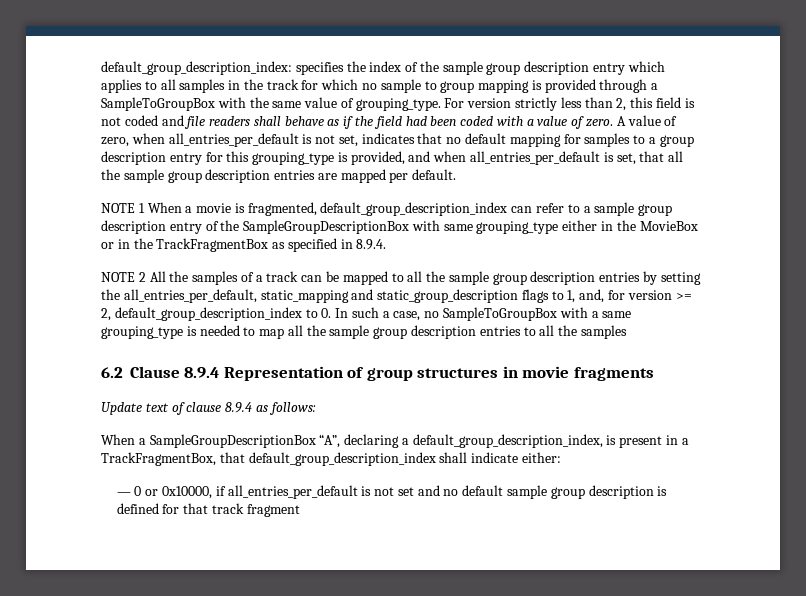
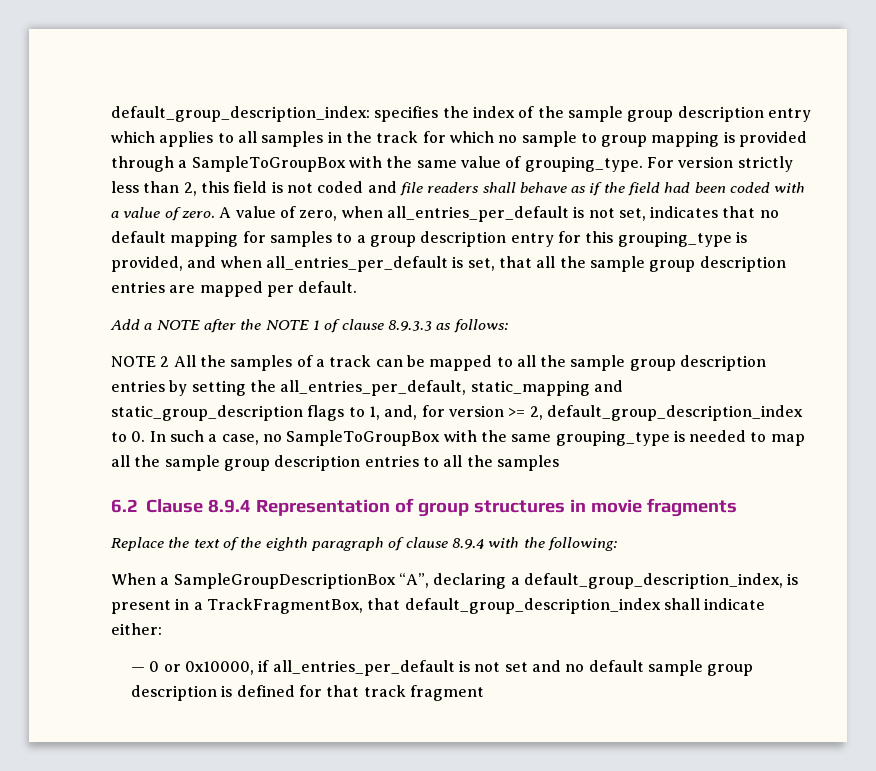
- NOTE 1 When a movie is fragmented, default_group_description_index can refer to a sample group description entry of the SampleGroupDescriptionBox with same grouping_type either in the MovieBox or in the TrackFragmentBox as specified in 8.9.4.
+ Add a NOTE after the NOTE 1 of clause 8.9.3.3 as follows:
- NOTE 2 All the samples of a track can be mapped to all the sample group description entries by setting the all_entries_per_default, static_mapping and static_group_description flags to 1, and, for version >= 2, default_group_description_index to 0. In such a case, no SampleToGroupBox with a same grouping_type is needed to map all the sample group description entries to all the samples
+ NOTE 2 All the samples of a track can be mapped to all the sample group description entries by setting the all_entries_per_default, static_mapping and static_group_description flags to 1, and, for version >= 2, default_group_description_index to 0. In such a case, no SampleToGroupBox with the same grouping_type is needed to map all the sample group description entries to all the samples
- Update text of clause 8.9.4 as follows:
+ Replace the text of the eighth paragraph of clause 8.9.4 with the following:

